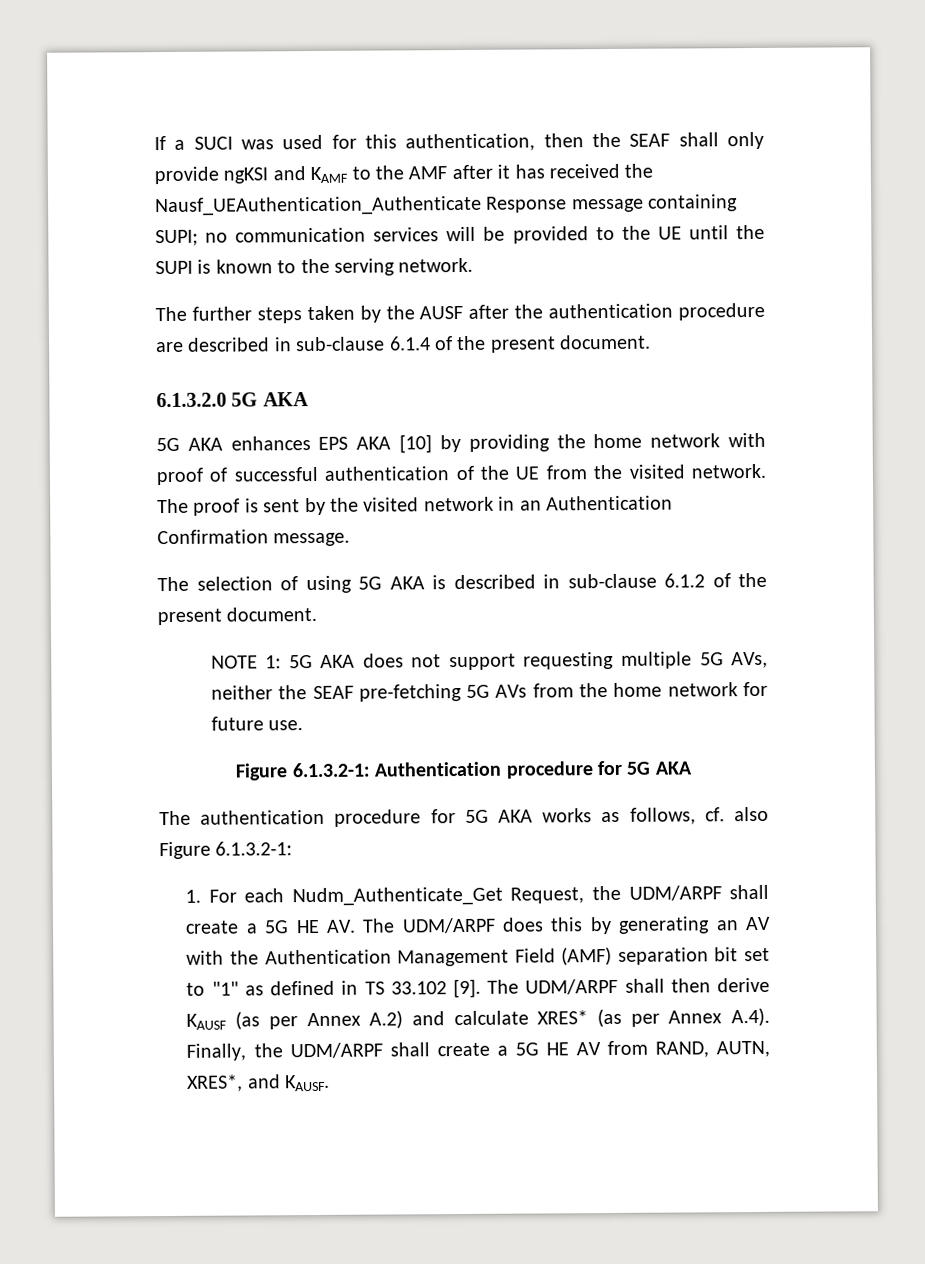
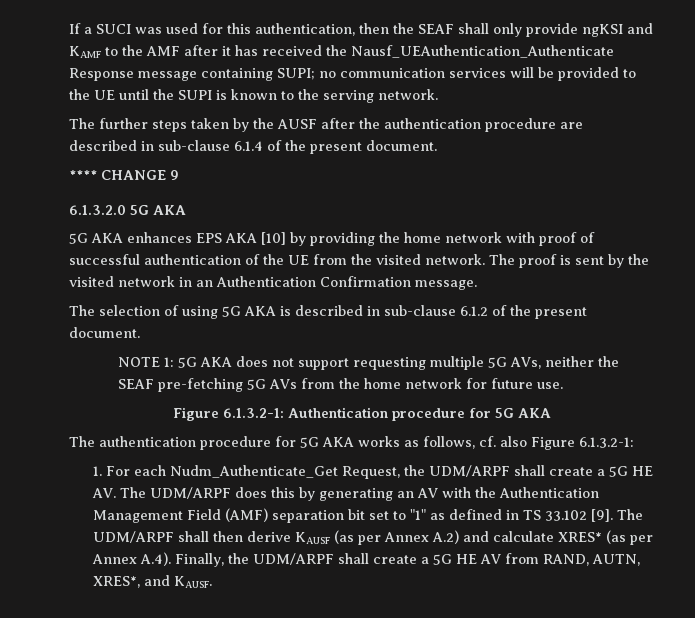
+ **** CHANGE 9

